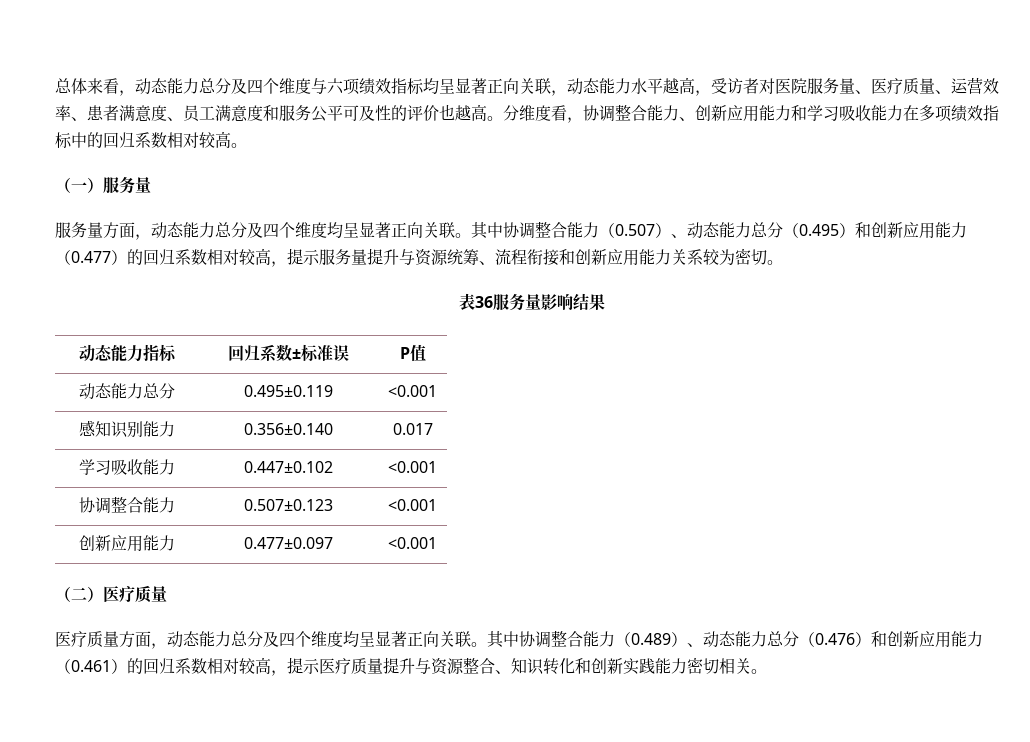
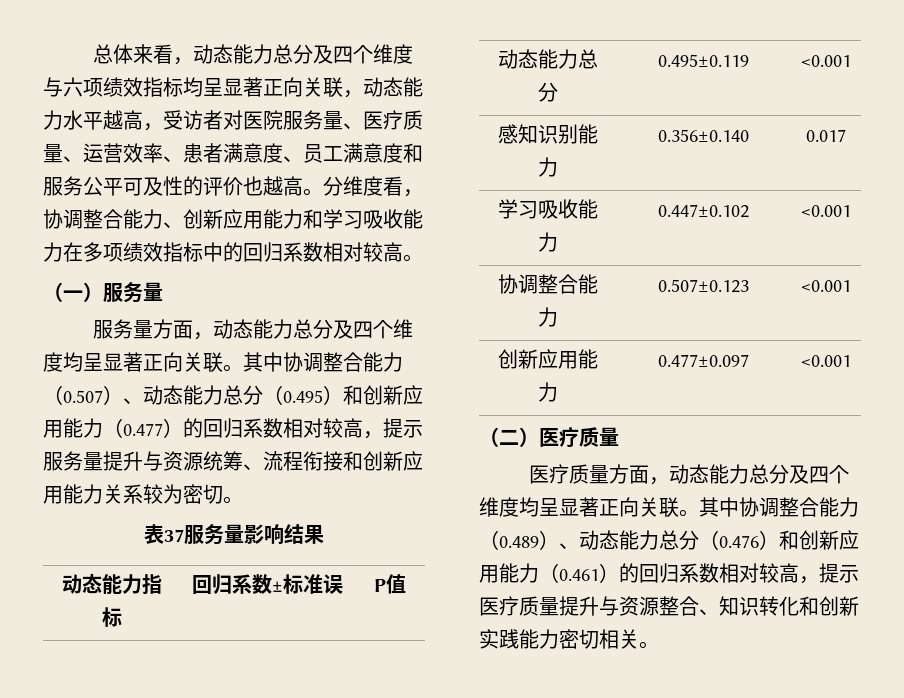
- 表36服务量影响结果
+ 表37服务量影响结果

